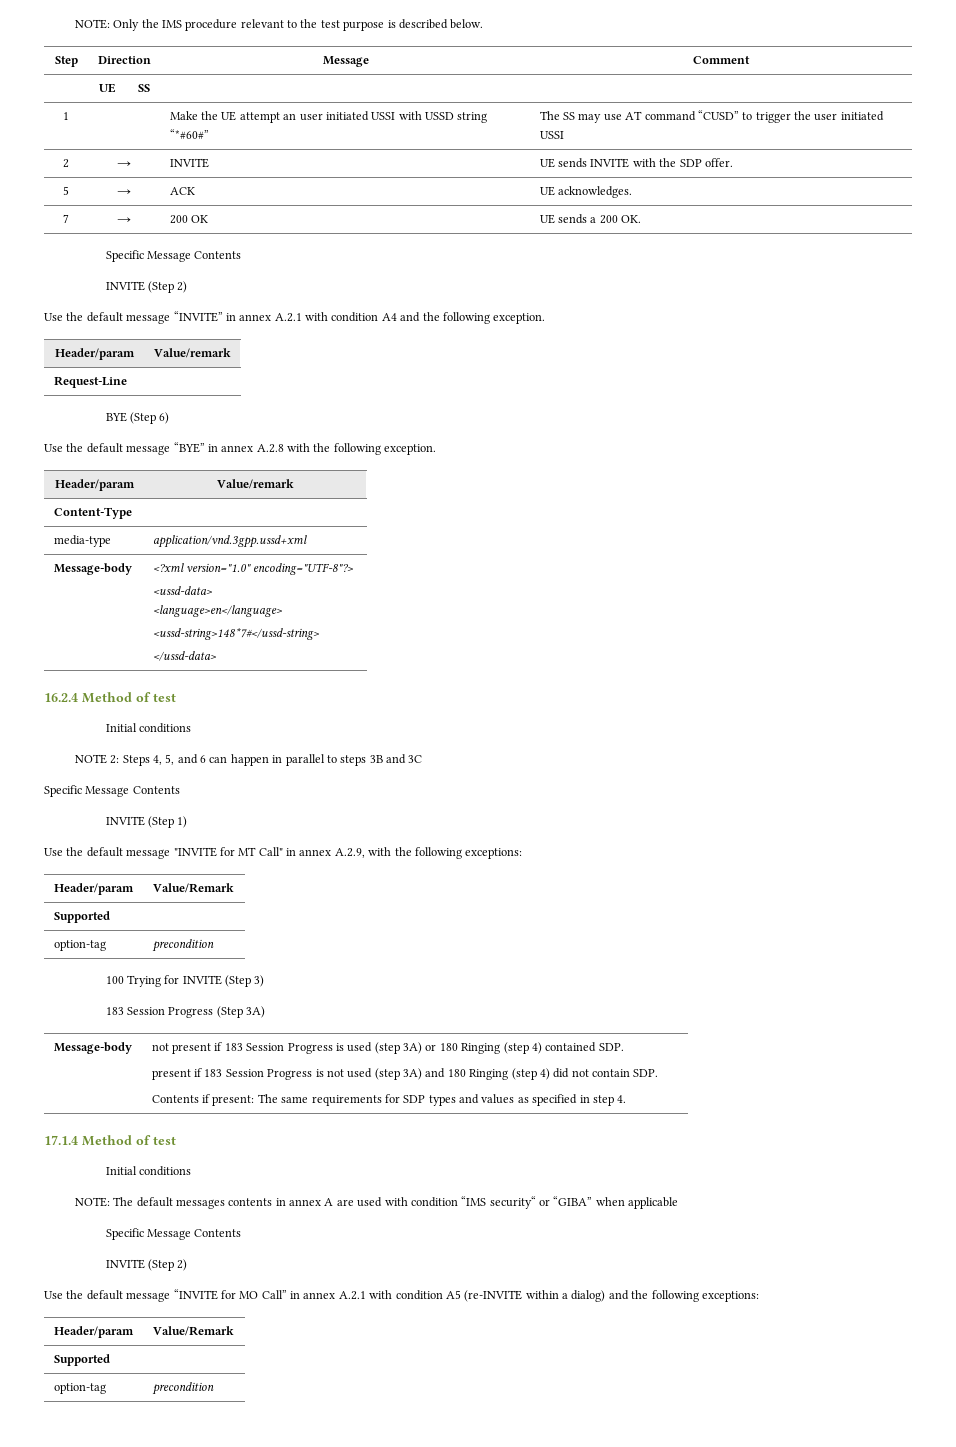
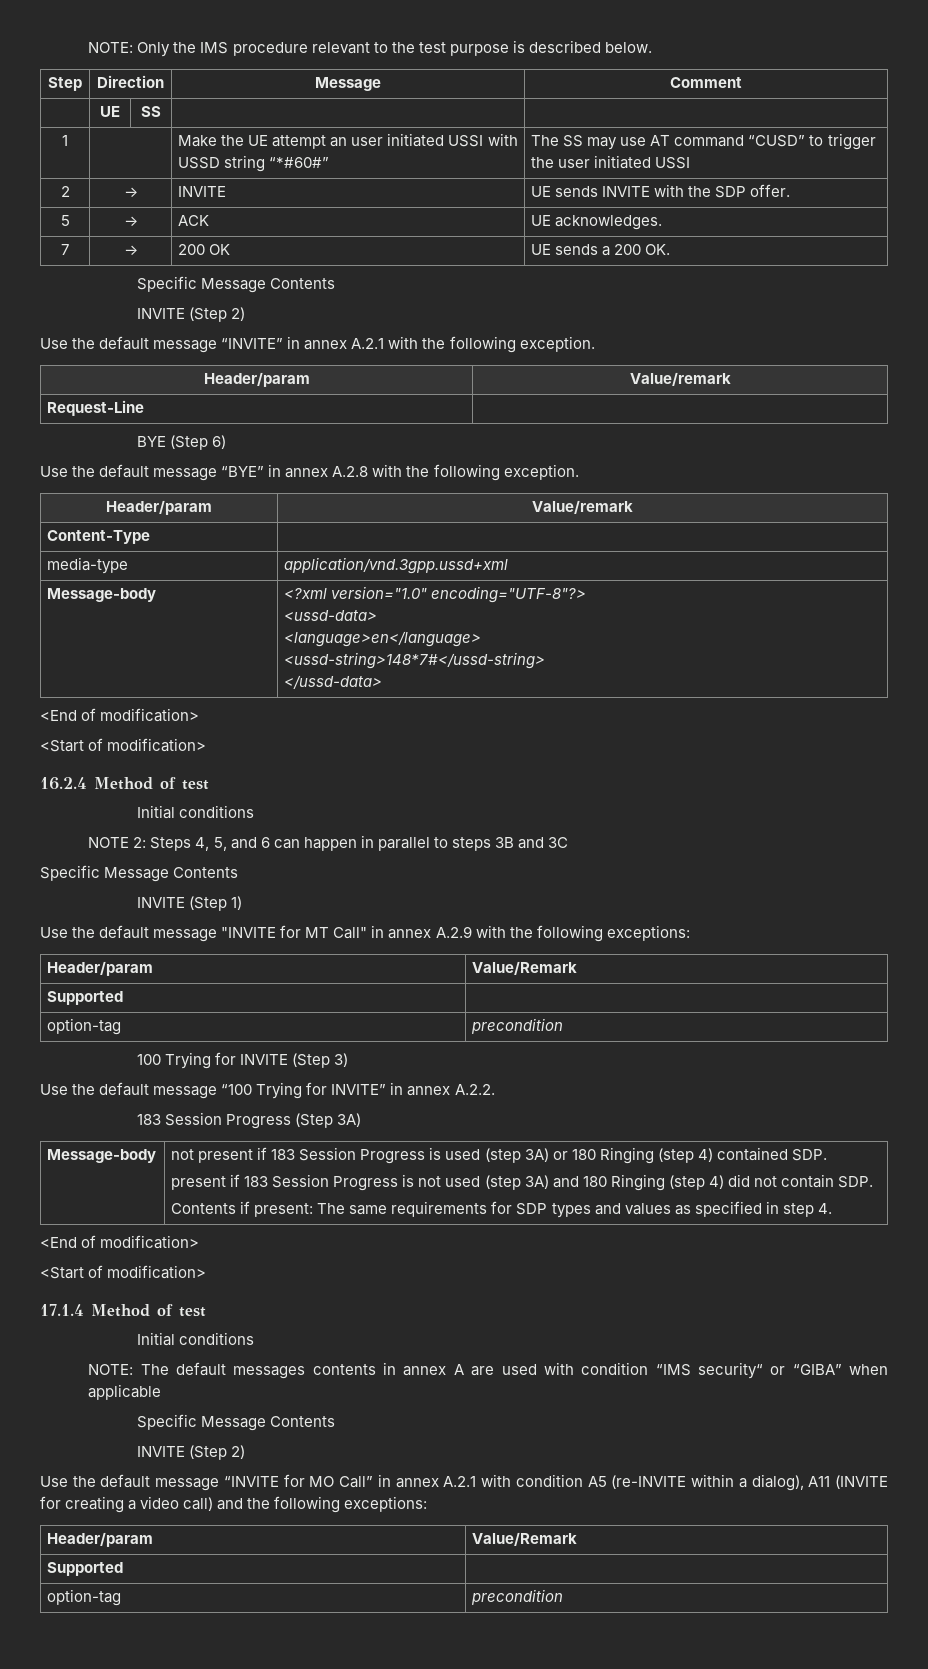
- Use the default message “INVITE” in annex A.2.1 with condition A4 and the following exception.
+ Use the default message “INVITE” in annex A.2.1 with the following exception.
  Message-body | <?xml version="1.0" encoding="UTF-8"?>
  <ussd-data>
  <language>en</language>
  <ussd-string>148*7#</ussd-string>
  </ussd-data>
+ <End of modification>
+ <Start of modification>
- Use the default message "INVITE for MT Call" in annex A.2.9, with the following exceptions:
+ Use the default message "INVITE for MT Call" in annex A.2.9 with the following exceptions:
+ Use the default message “100 Trying for INVITE” in annex A.2.2.
  Contents if present: The same requirements for SDP types and values as specified in step 4.
+ <End of modification>
+ <Start of modification>
- Use the default message “INVITE for MO Call” in annex A.2.1 with condition A5 (re-INVITE within a dialog) and the following exceptions:
+ Use the default message “INVITE for MO Call” in annex A.2.1 with condition A5 (re-INVITE within a dialog), A11 (INVITE for creating a video call) and the following exceptions:

